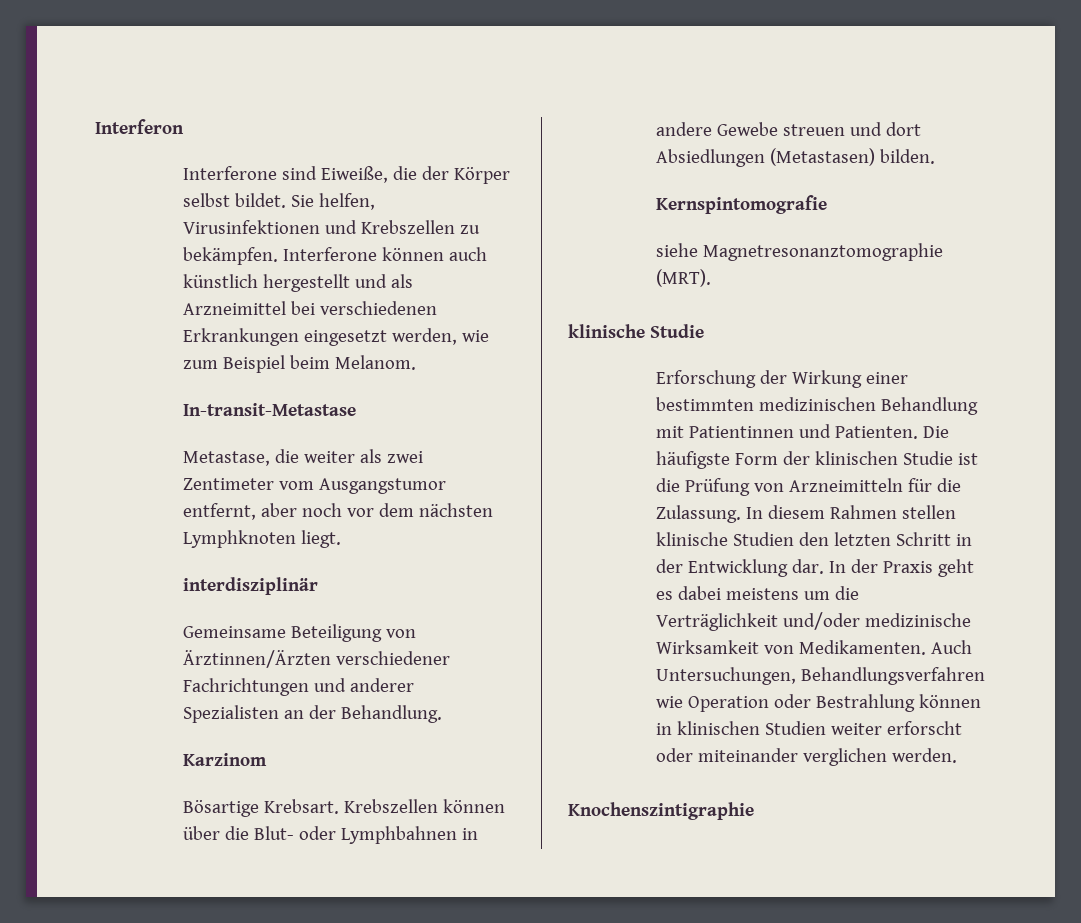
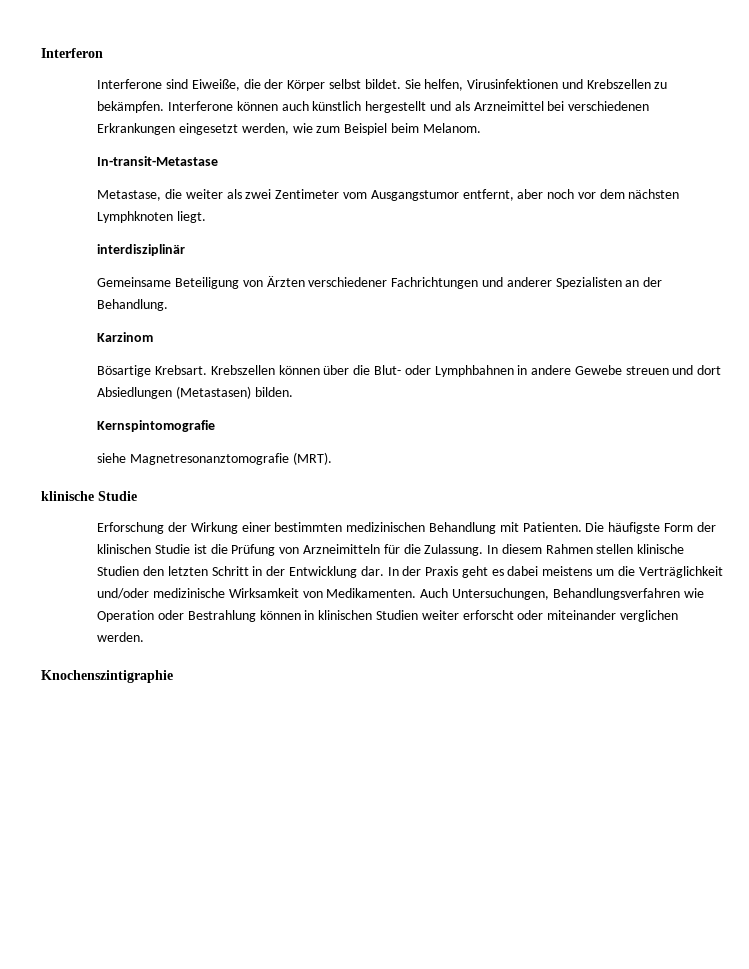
- Gemeinsame Beteiligung von Ärztinnen/Ärzten verschiedener Fachrichtungen und anderer Spezialisten an der Behandlung.
+ Gemeinsame Beteiligung von Ärzten verschiedener Fachrichtungen und anderer Spezialisten an der Behandlung.
- siehe Magnetresonanztomographie (MRT).
+ siehe Magnetresonanztomografie (MRT).
- Erforschung der Wirkung einer bestimmten medizinischen Behandlung mit Patientinnen und Patienten.
+ Erforschung der Wirkung einer bestimmten medizinischen Behandlung mit Patienten.

